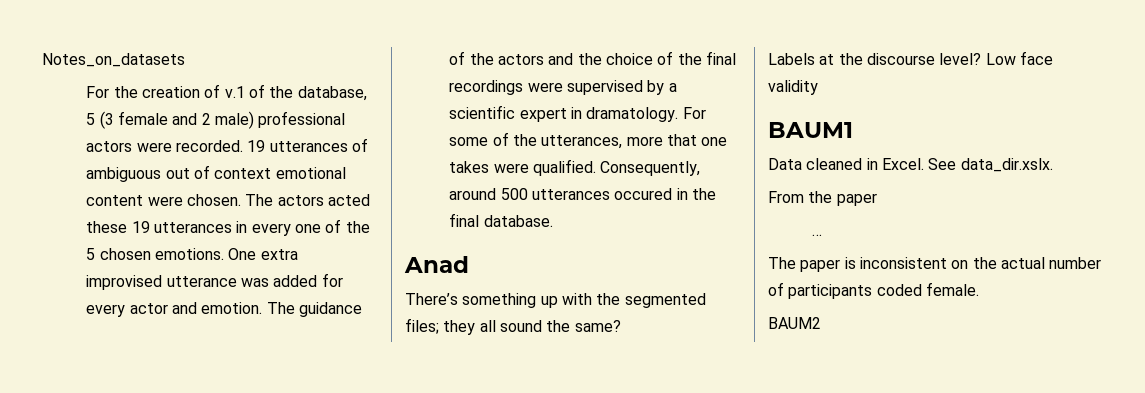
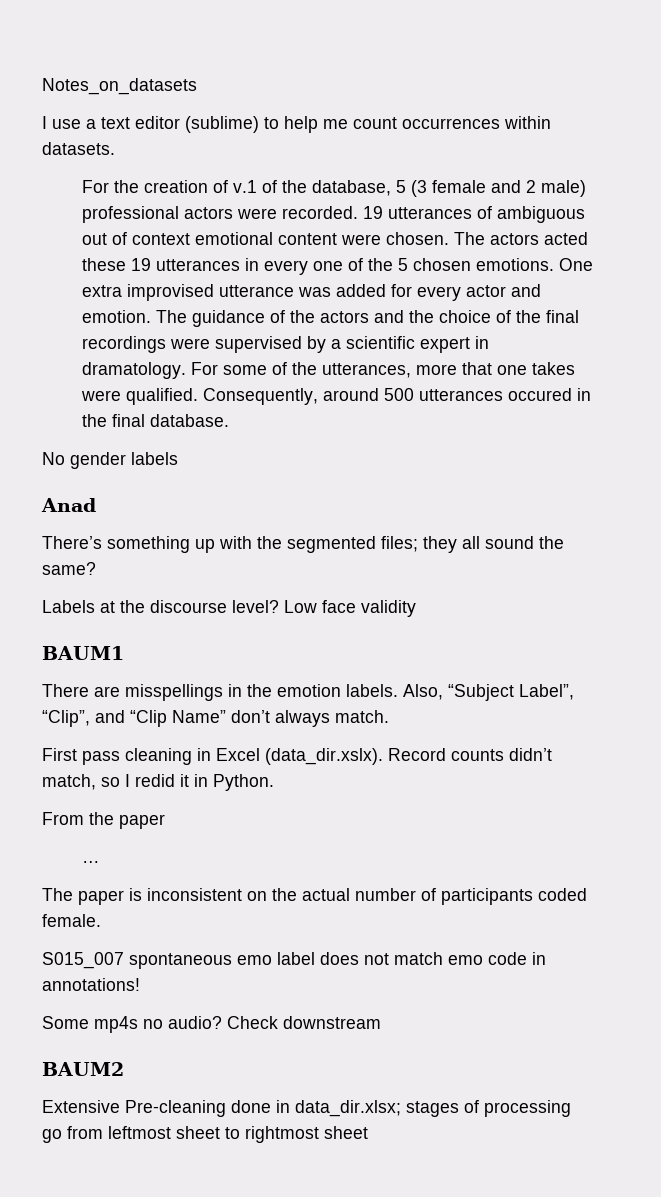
+ I use a text editor (sublime) to help me count occurrences within datasets.
+ No gender labels
- Data cleaned in Excel. See data_dir.xslx.
+ There are misspellings in the emotion labels. Also, “Subject Label”, “Clip”, and “Clip Name” don’t always match.
+ First pass cleaning in Excel (data_dir.xslx). Record counts didn’t match, so I redid it in Python.
+ S015_007 spontaneous emo label does not match emo code in annotations!
+ Some mp4s no audio? Check downstream
  BAUM2
+ Extensive Pre-cleaning done in data_dir.xlsx; stages of processing go from leftmost sheet to rightmost sheet

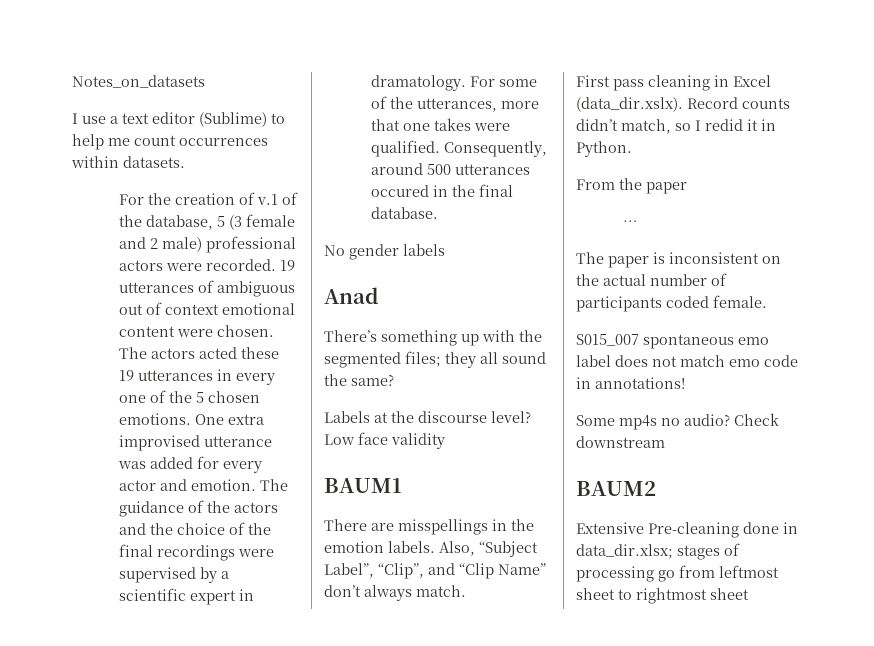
- I use a text editor (sublime) to help me count occurrences within datasets.
+ I use a text editor (Sublime) to help me count occurrences within datasets.

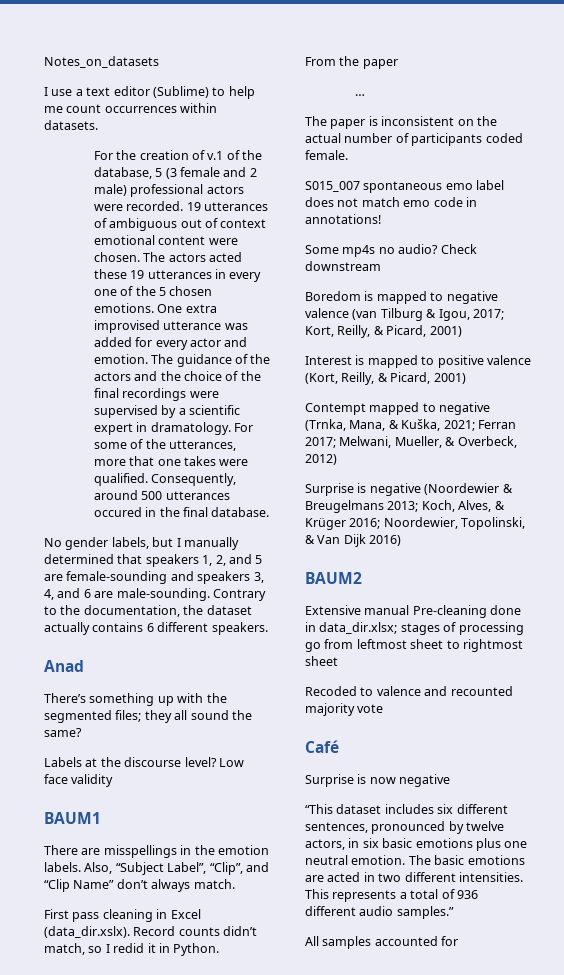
- No gender labels
+ No gender labels, but I manually determined that speakers 1, 2, and 5 are female-sounding and speakers 3, 4, and 6 are male-sounding. Contrary to the documentation, the dataset actually contains 6 different speakers.
+ Boredom is mapped to negative valence (van Tilburg & Igou, 2017; Kort, Reilly, & Picard, 2001)
+ Interest is mapped to positive valence (Kort, Reilly, & Picard, 2001)
+ Contempt mapped to negative (Trnka, Mana, & Kuška, 2021; Ferran 2017; Melwani, Mueller, & Overbeck, 2012)
+ Surprise is negative (Noordewier & Breugelmans 2013; Koch, Alves, & Krüger 2016; Noordewier, Topolinski, & Van Dijk 2016)
- Extensive Pre-cleaning done in data_dir.xlsx; stages of processing go from leftmost sheet to rightmost sheet
+ Extensive manual Pre-cleaning done in data_dir.xlsx; stages of processing go from leftmost sheet to rightmost sheet
+ Recoded to valence and recounted majority vote
+ Café
+ Surprise is now negative
+ “This dataset includes six different sentences, pronounced by twelve actors, in six basic emotions plus one neutral emotion. The basic emotions are acted in two different intensities. This represents a total of 936 different audio samples.”
+ All samples accounted for

